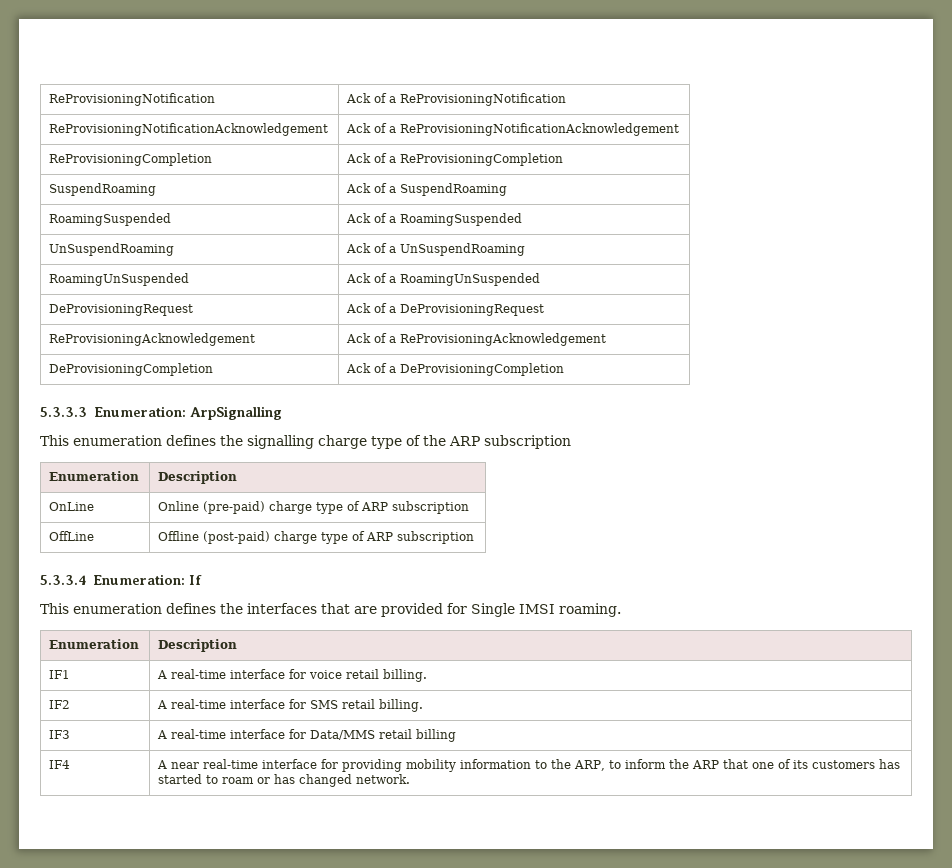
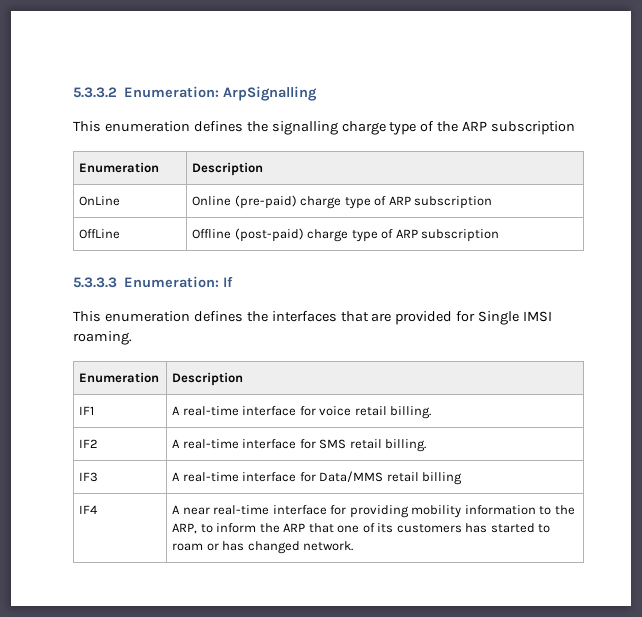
- ReProvisioningNotification | Ack of a ReProvisioningNotification
- ReProvisioningNotificationAcknowledgement | Ack of a ReProvisioningNotificationAcknowledgement
- ReProvisioningCompletion | Ack of a ReProvisioningCompletion
- SuspendRoaming | Ack of a SuspendRoaming
- RoamingSuspended | Ack of a RoamingSuspended
- UnSuspendRoaming | Ack of a UnSuspendRoaming
- RoamingUnSuspended | Ack of a RoamingUnSuspended
- DeProvisioningRequest | Ack of a DeProvisioningRequest
- ReProvisioningAcknowledgement | Ack of a ReProvisioningAcknowledgement
- DeProvisioningCompletion | Ack of a DeProvisioningCompletion
- 5.3.3.3 Enumeration: ArpSignalling
+ 5.3.3.2 Enumeration: ArpSignalling
- 5.3.3.4 Enumeration: If
+ 5.3.3.3 Enumeration: If

